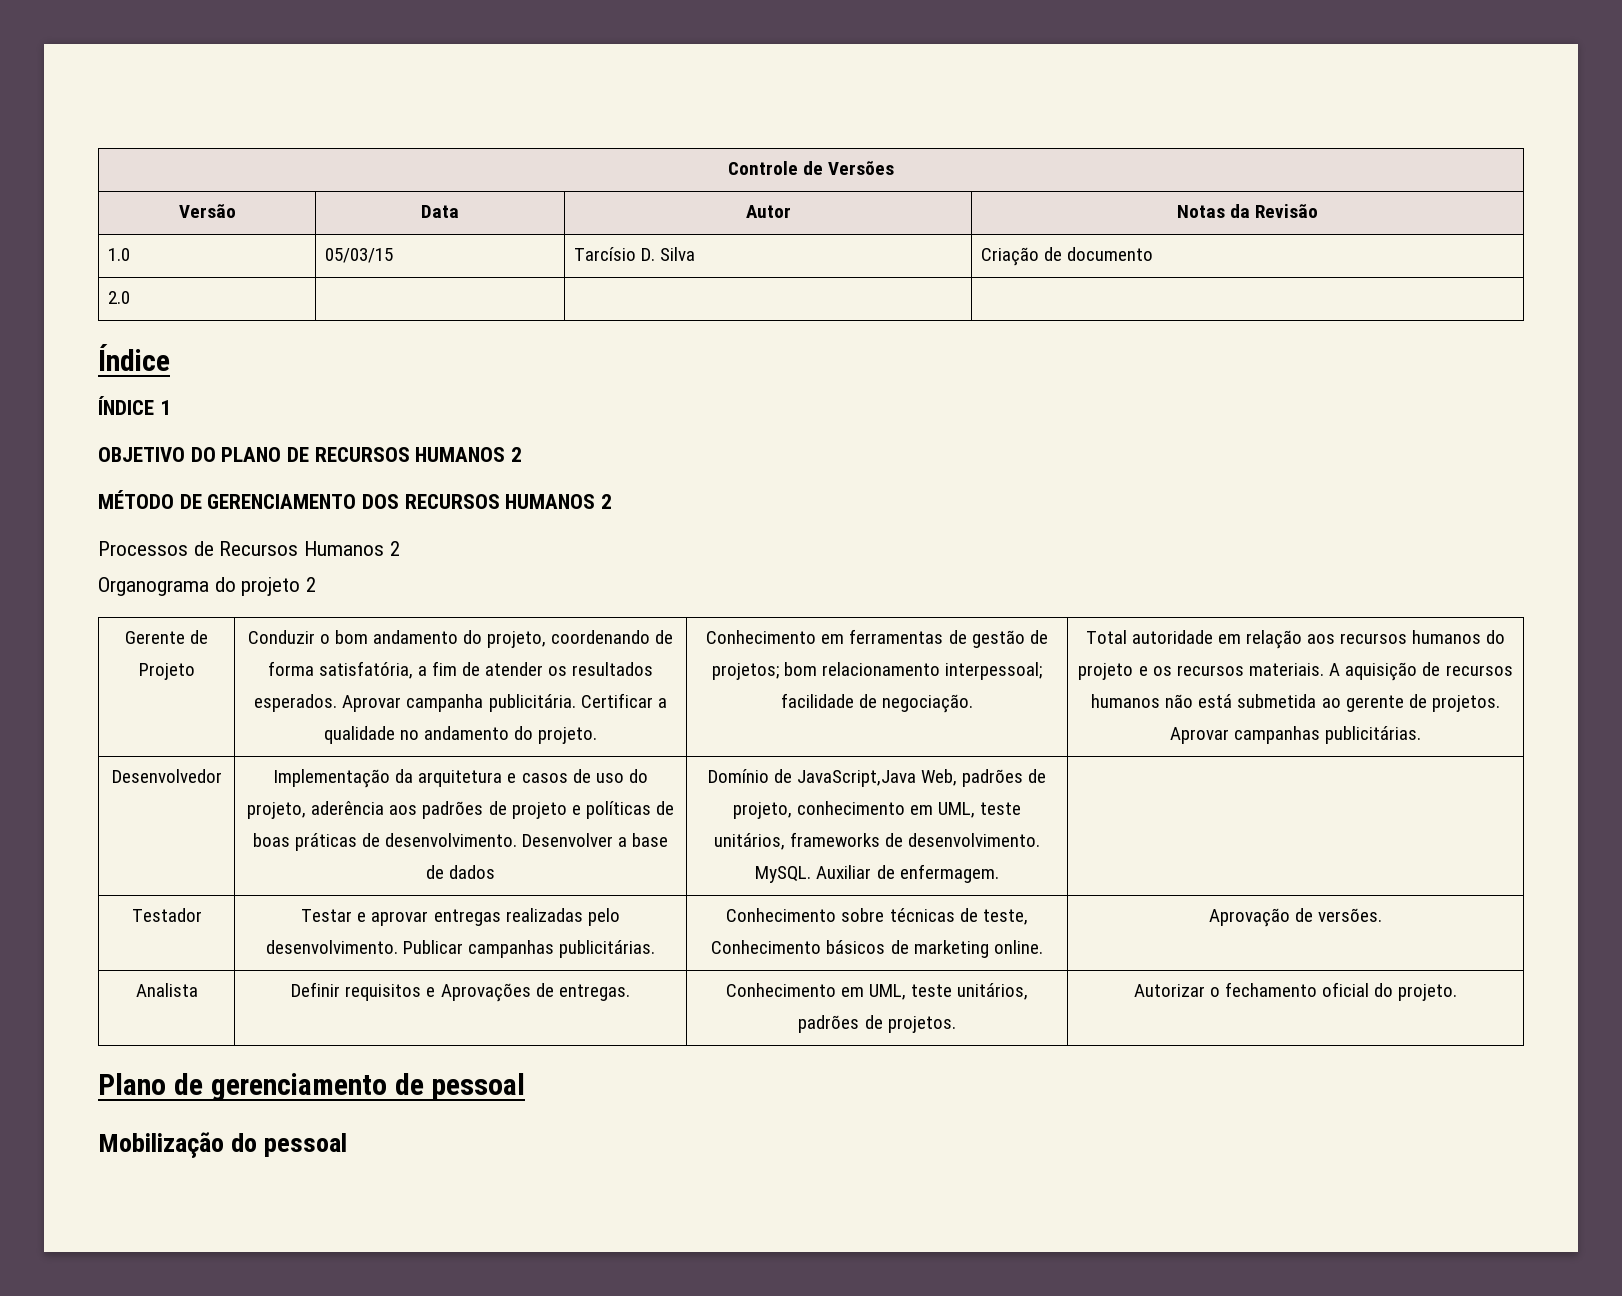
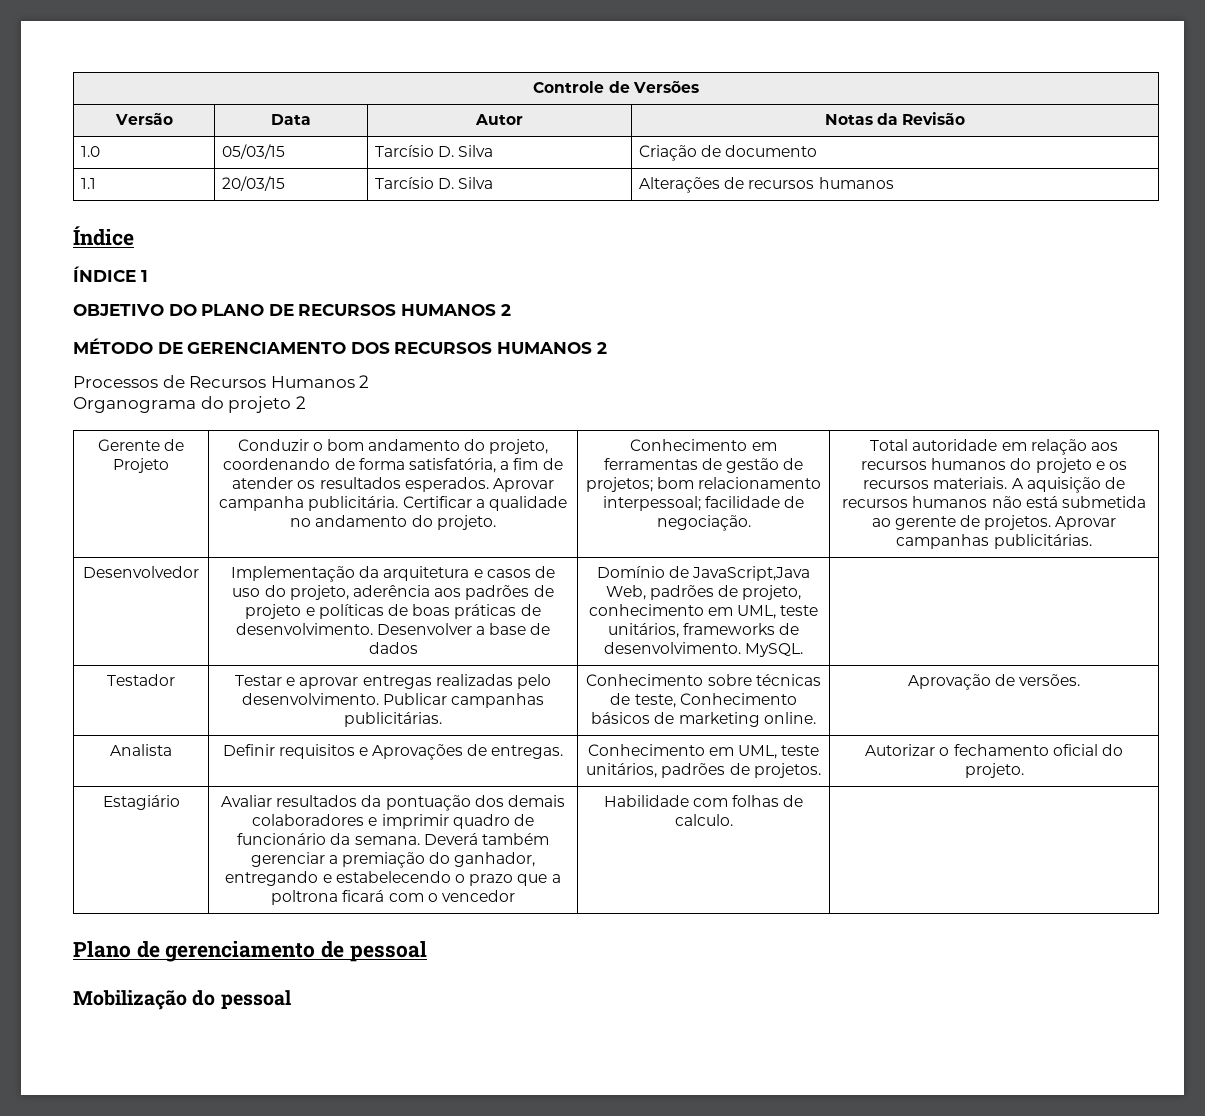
- 2.0 | | |
+ 1.1 | 20/03/15 | Tarcísio D. Silva | Alterações de recursos humanos
- Auxiliar de enfermagem.
+ Estagiário | Avaliar resultados da pontuação dos demais colaboradores e imprimir quadro de funcionário da semana. Deverá também gerenciar a premiação do ganhador, entregando e estabelecendo o prazo que a poltrona ficará com o vencedor | Habilidade com folhas de calculo. |

